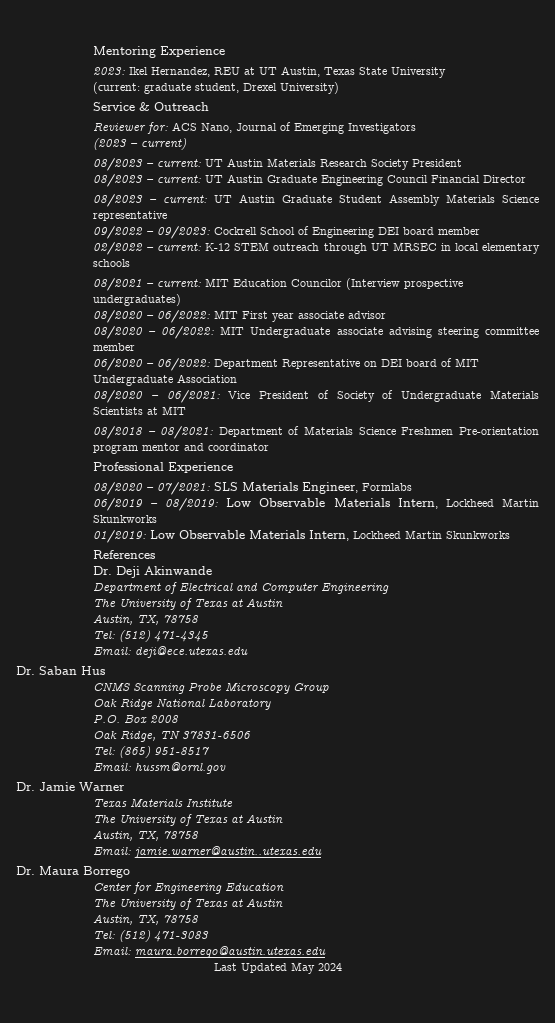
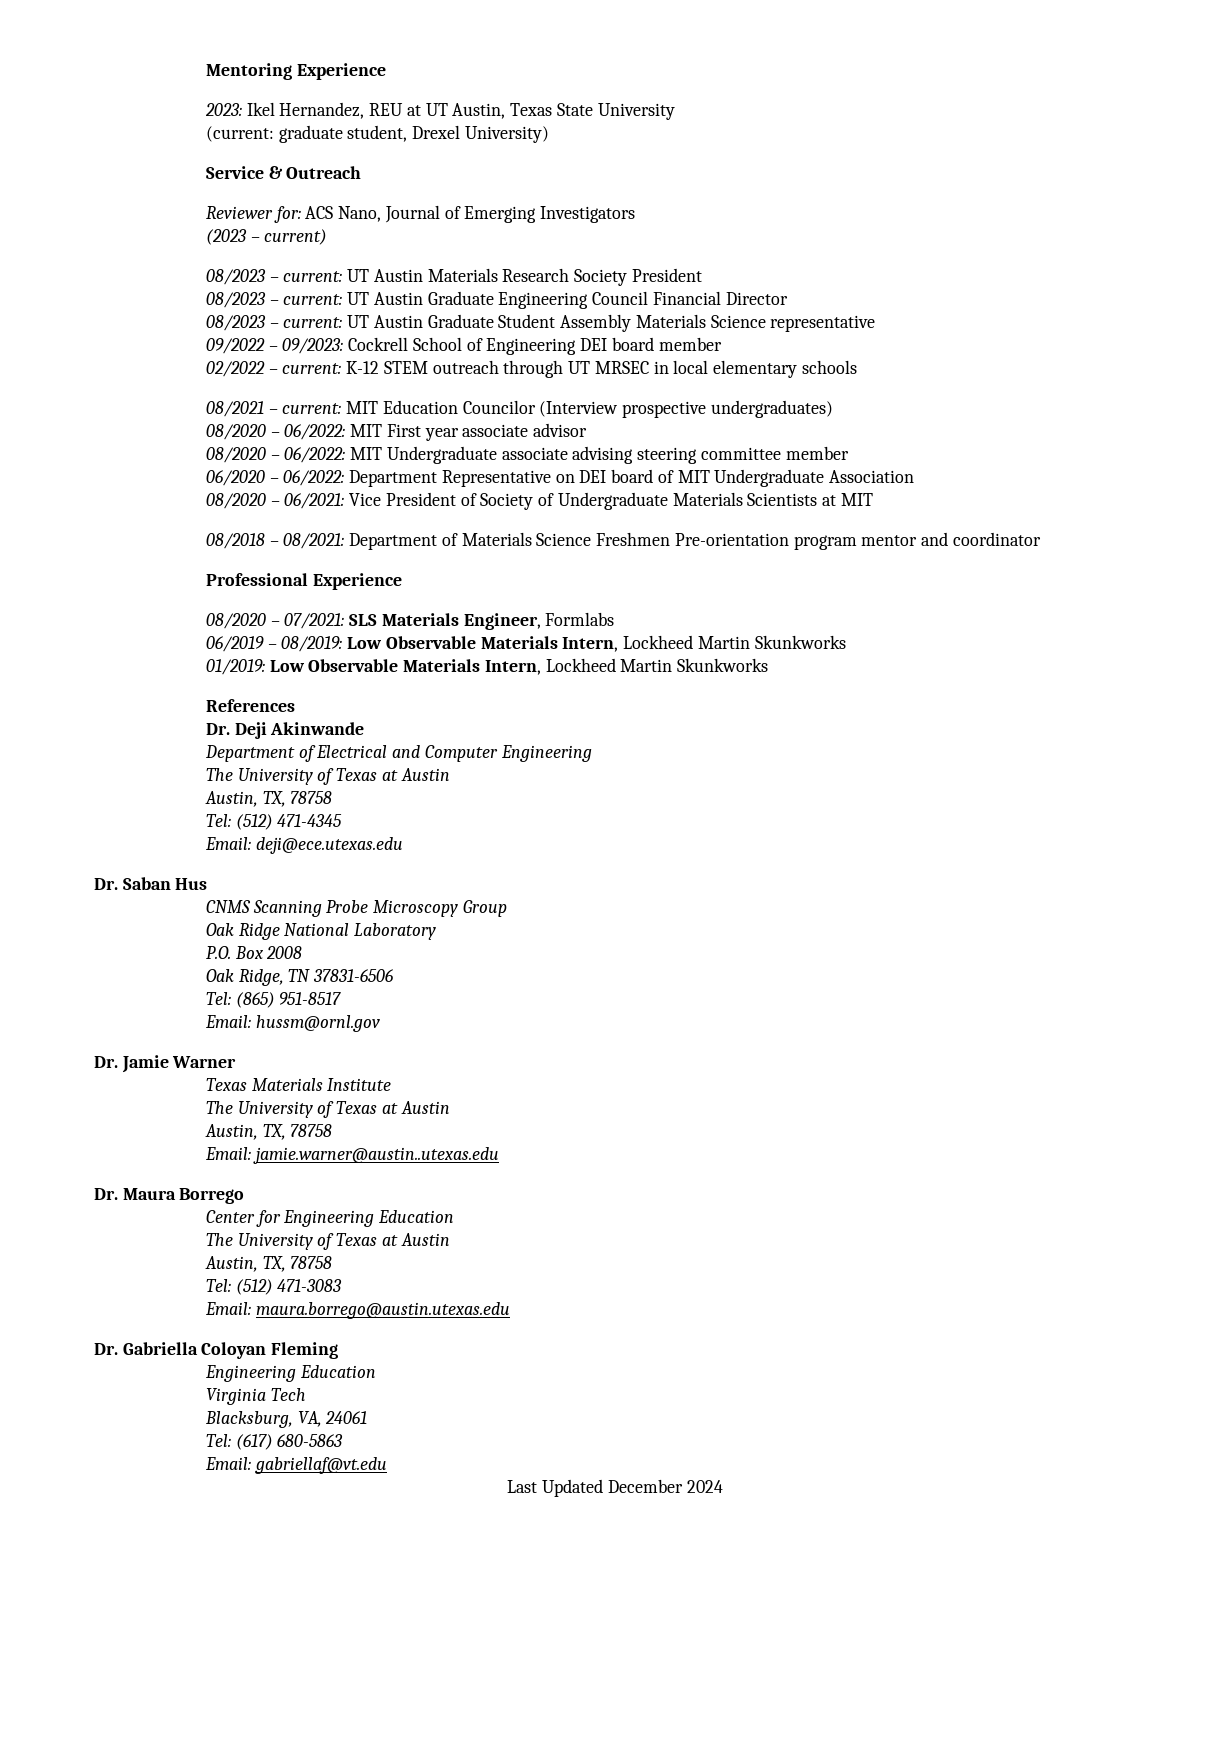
+ Dr. Gabriella Coloyan Fleming
+ Engineering Education
+ Virginia Tech
+ Blacksburg, VA, 24061
+ Tel: (617) 680-5863
+ Email: gabriellaf@vt.edu
- Last Updated May 2024
+ Last Updated December 2024

